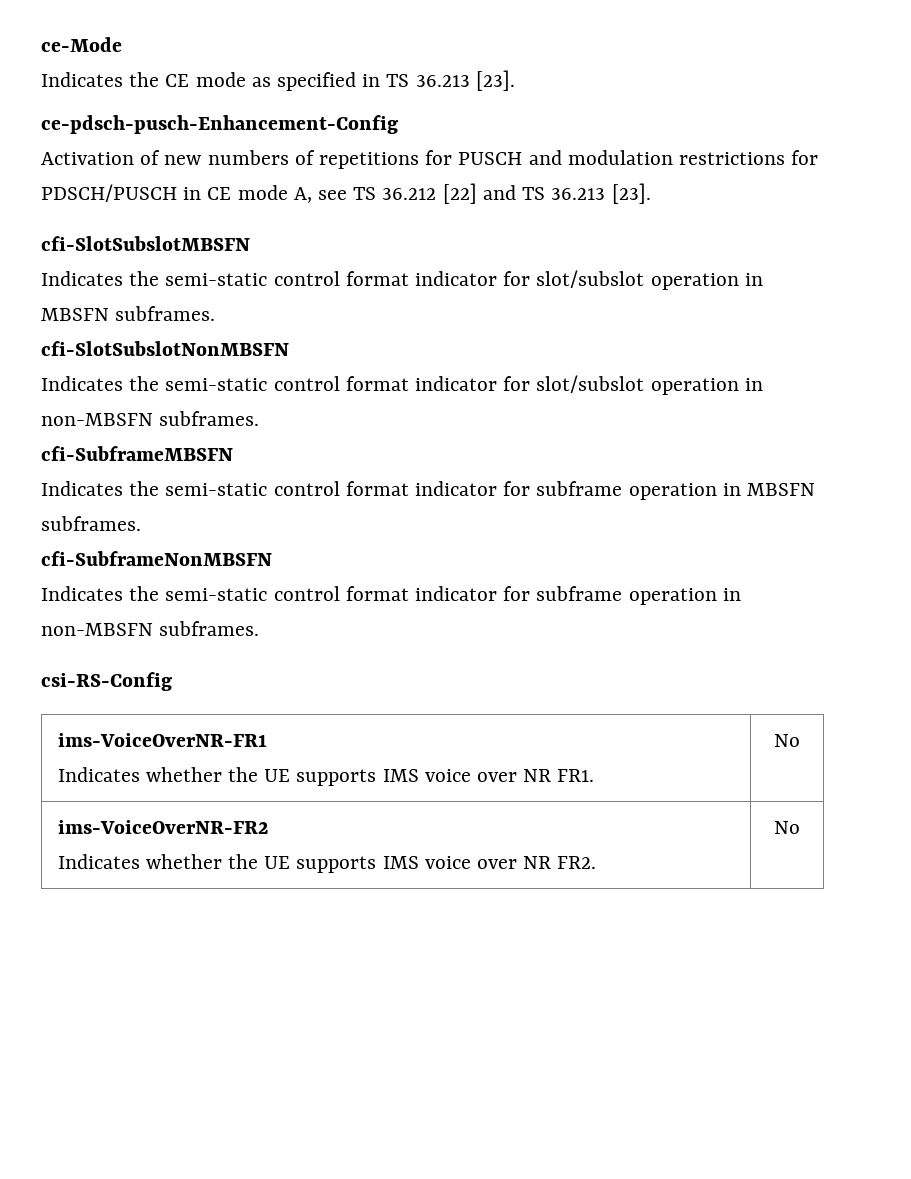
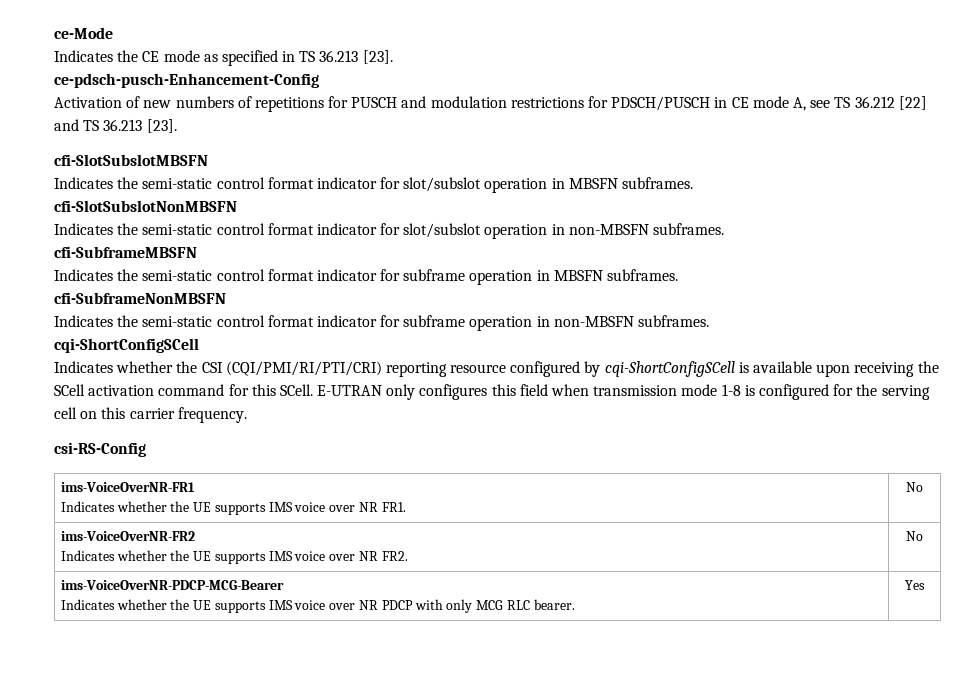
  Indicates the semi-static control format indicator for subframe operation in non-MBSFN subframes.
+ cqi-ShortConfigSCell
+ Indicates whether the CSI (CQI/PMI/RI/PTI/CRI) reporting resource configured by cqi-ShortConfigSCell is available upon receiving the SCell activation command for this SCell. E-UTRAN only configures this field when transmission mode 1-8 is configured for the serving cell on this carrier frequency.
+ ims-VoiceOverNR-PDCP-MCG-Bearer
+ Indicates whether the UE supports IMS voice over NR PDCP with only MCG RLC bearer. | Yes

